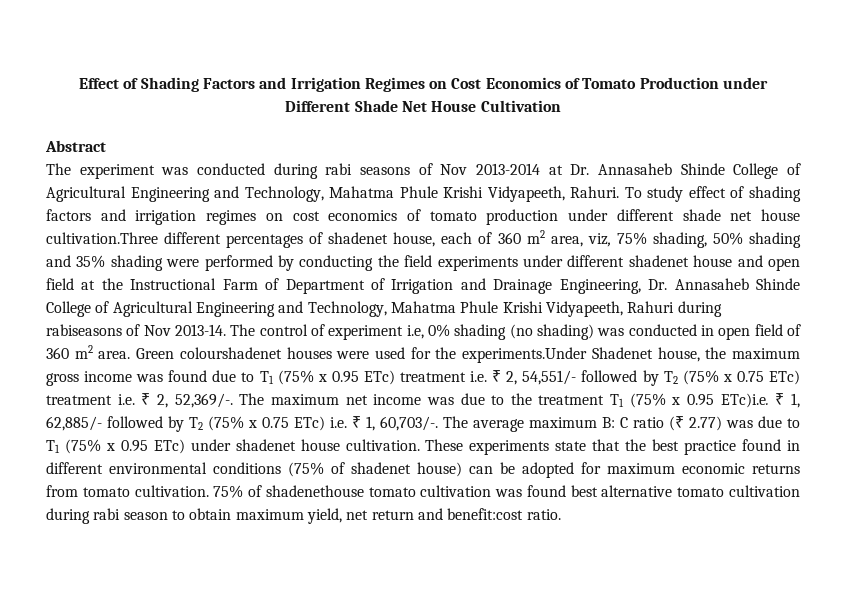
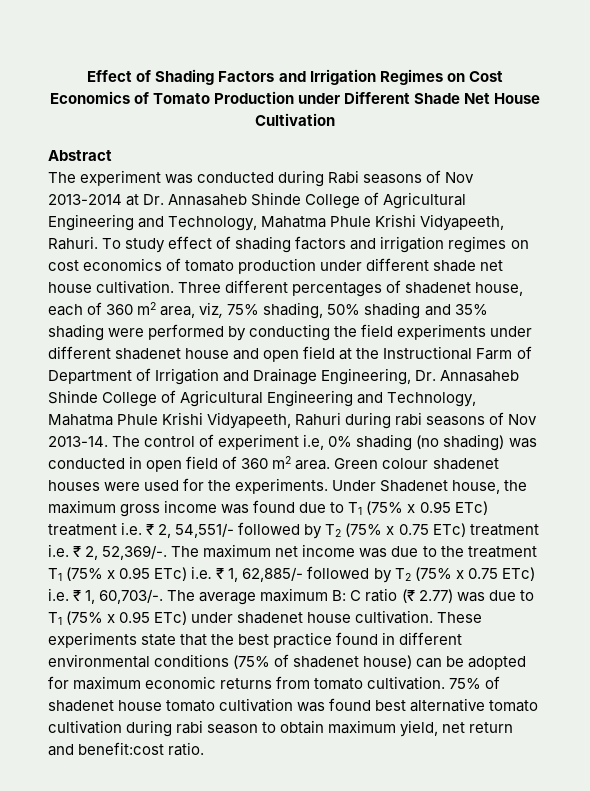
- The experiment was conducted during rabi seasons of Nov 2013-2014 at Dr. Annasaheb Shinde College of Agricultural Engineering and Technology, Mahatma Phule Krishi Vidyapeeth, Rahuri.
+ The experiment was conducted during Rabi seasons of Nov 2013-2014 at Dr. Annasaheb Shinde College of Agricultural Engineering and Technology, Mahatma Phule Krishi Vidyapeeth, Rahuri.
- To study effect of shading factors and irrigation regimes on cost economics of tomato production under different shade net house cultivation.Three different percentages of shadenet house, each of 360 m2 area, viz, 75% shading, 50% shading and 35% shading were performed by conducting the field experiments under different shadenet house and open field at the Instructional Farm of Department of Irrigation and Drainage Engineering, Dr. Annasaheb Shinde College of Agricultural Engineering and Technology, Mahatma Phule Krishi Vidyapeeth, Rahuri during rabiseasons of Nov 2013-14.
+ To study effect of shading factors and irrigation regimes on cost economics of tomato production under different shade net house cultivation. Three different percentages of shadenet house, each of 360 m2 area, viz, 75% shading, 50% shading and 35% shading were performed by conducting the field experiments under different shadenet house and open field at the Instructional Farm of Department of Irrigation and Drainage Engineering, Dr. Annasaheb Shinde College of Agricultural Engineering and Technology, Mahatma Phule Krishi Vidyapeeth, Rahuri during rabi seasons of Nov 2013-14.
- Green colourshadenet houses were used for the experiments.Under Shadenet house, the maximum gross income was found due to T1 (75% x 0.95 ETc) treatment i.e. ₹ 2, 54,551/- followed by T2 (75% x 0.75 ETc) treatment i.e. ₹ 2, 52,369/-.
+ Green colour shadenet houses were used for the experiments. Under Shadenet house, the maximum gross income was found due to T1 (75% x 0.95 ETc) treatment i.e. ₹ 2, 54,551/- followed by T2 (75% x 0.75 ETc) treatment i.e. ₹ 2, 52,369/-.
- The maximum net income was due to the treatment T1 (75% x 0.95 ETc)i.e. ₹ 1, 62,885/- followed by T2 (75% x 0.75 ETc) i.e. ₹ 1, 60,703/-.
+ The maximum net income was due to the treatment T1 (75% x 0.95 ETc) i.e. ₹ 1, 62,885/- followed by T2 (75% x 0.75 ETc) i.e. ₹ 1, 60,703/-.
- 75% of shadenethouse tomato cultivation was found best alternative tomato cultivation during rabi season to obtain maximum yield, net return and benefit:cost ratio.
+ 75% of shadenet house tomato cultivation was found best alternative tomato cultivation during rabi season to obtain maximum yield, net return and benefit:cost ratio.

